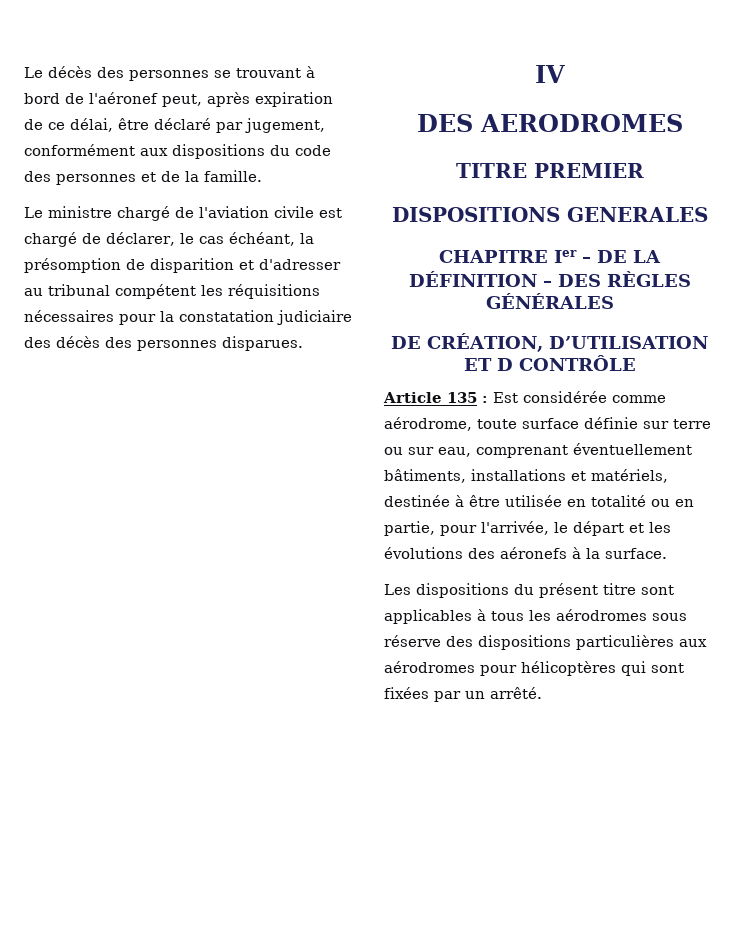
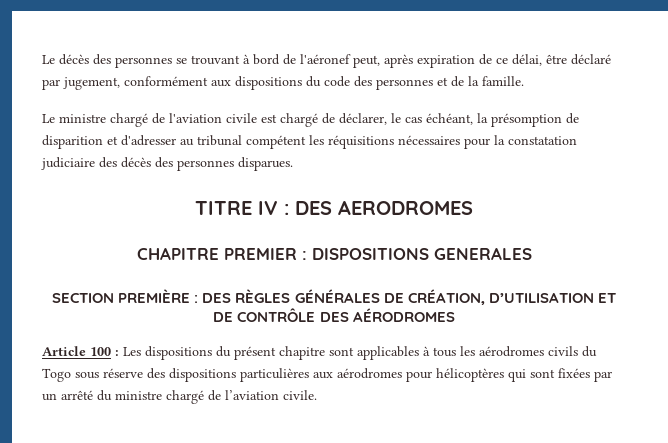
- IV
- DES AERODROMES
+ TITRE IV : DES AERODROMES
- TITRE PREMIER
- DISPOSITIONS GENERALES
+ CHAPITRE PREMIER : DISPOSITIONS GENERALES
- CHAPITRE Ier – DE LA DÉFINITION – DES RÈGLES GÉNÉRALES
- DE CRÉATION, D’UTILISATION ET D CONTRÔLE
+ SECTION PREMIÈRE : DES RÈGLES GÉNÉRALES DE CRÉATION, D’UTILISATION ET DE CONTRÔLE DES AÉRODROMES
- Article 135 : Est considérée comme aérodrome, toute surface définie sur terre ou sur eau, comprenant éventuellement bâtiments, installations et matériels, destinée à être utilisée en totalité ou en partie, pour l'arrivée, le départ et les évolutions des aéronefs à la surface.
- Les dispositions du présent titre sont applicables à tous les aérodromes sous réserve des dispositions particulières aux aérodromes pour hélicoptères qui sont fixées par un arrêté.
+ Article 100 : Les dispositions du présent chapitre sont applicables à tous les aérodromes civils du Togo sous réserve des dispositions particulières aux aérodromes pour hélicoptères qui sont fixées par un arrêté du ministre chargé de l’aviation civile.

